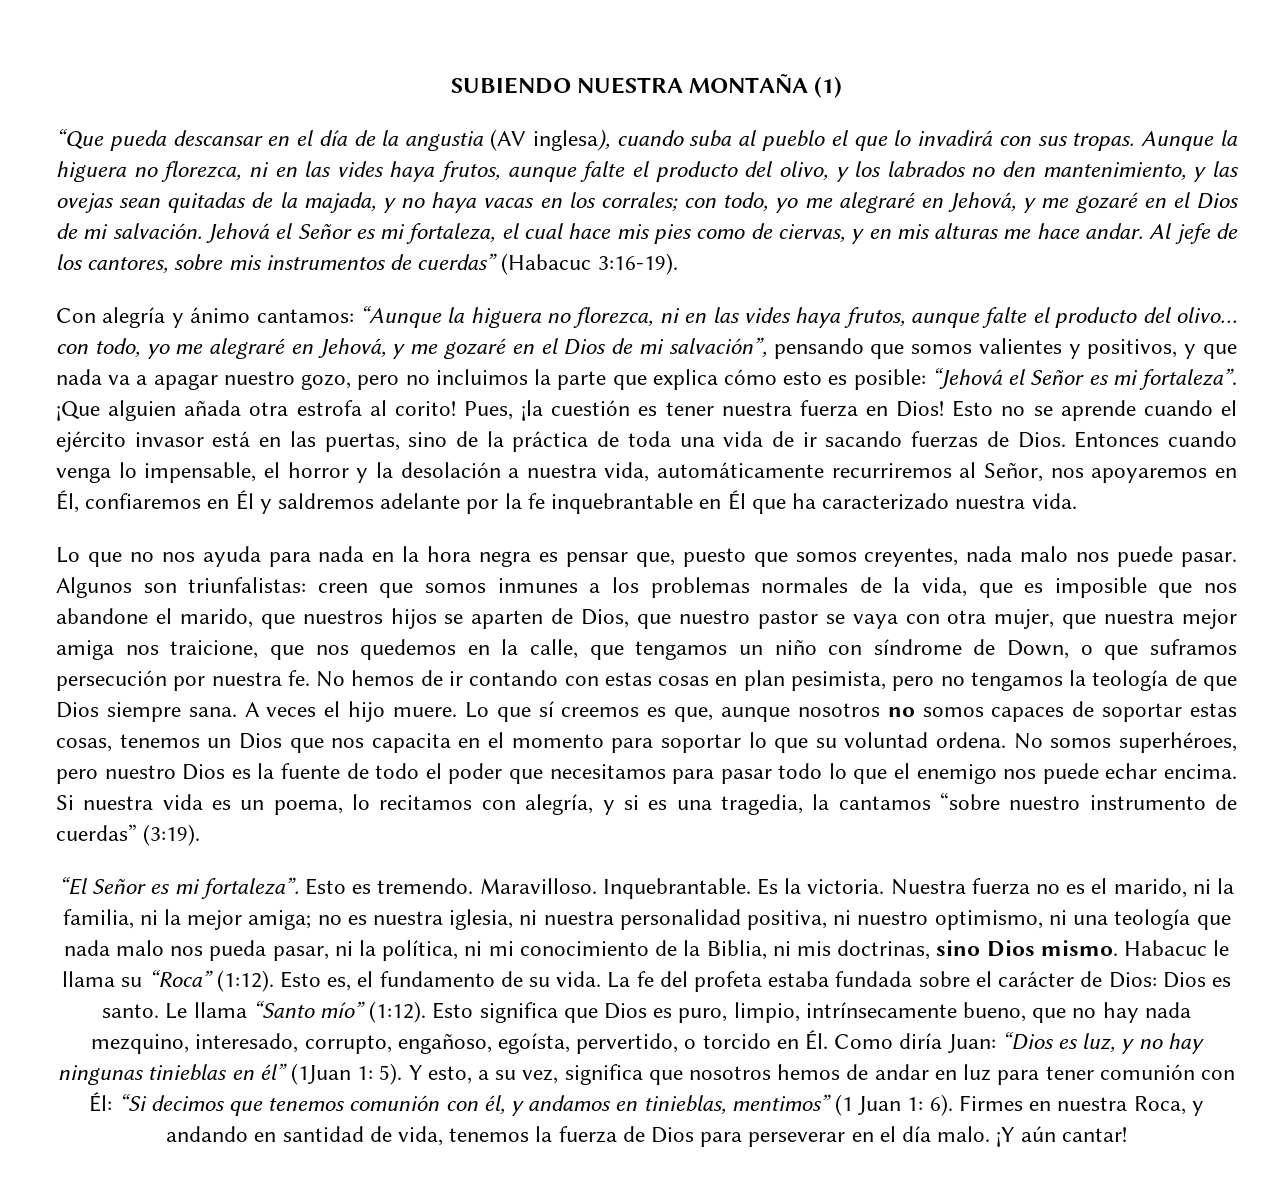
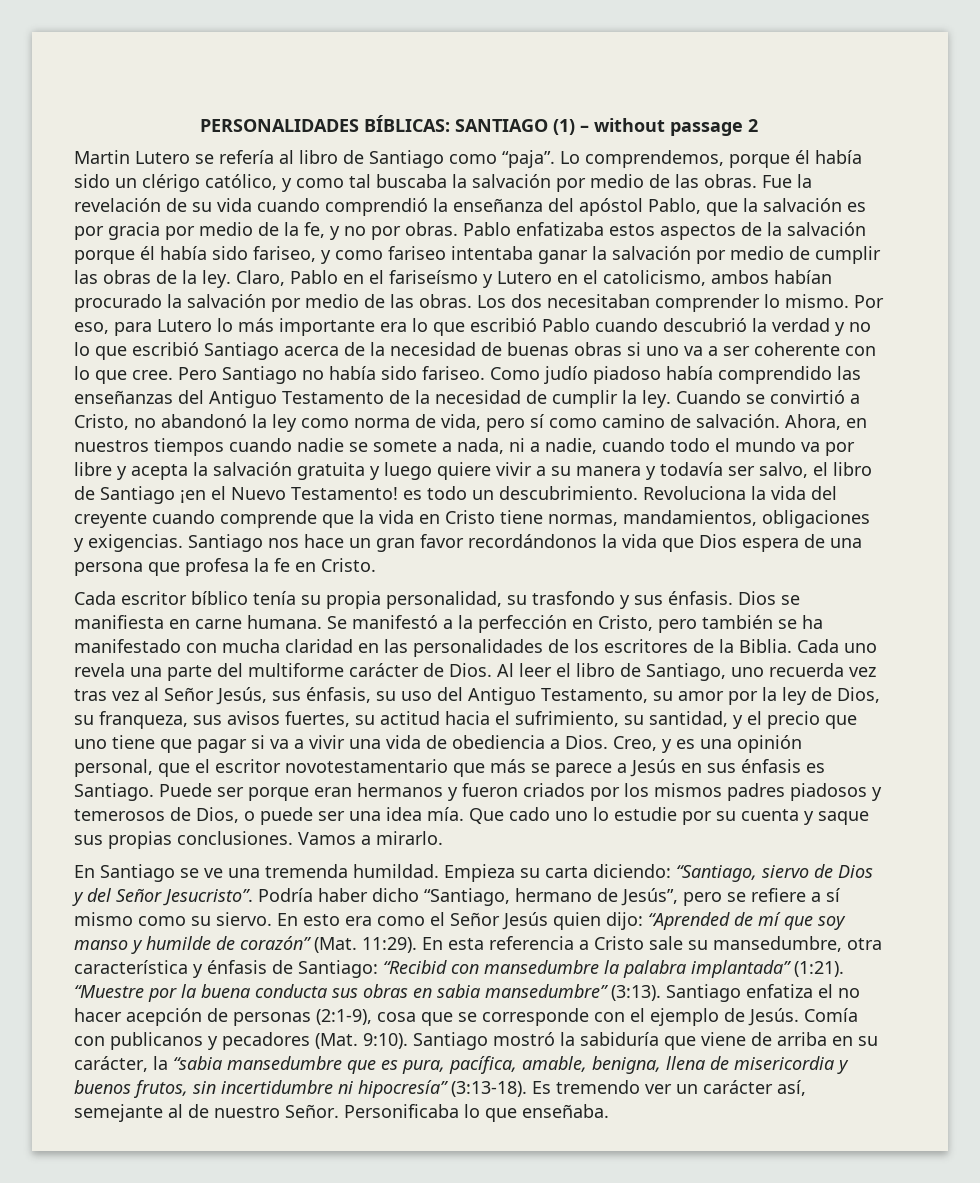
- SUBIENDO NUESTRA MONTAÑA (1)
- “Que pueda descansar en el día de la angustia (AV inglesa), cuando suba al pueblo el que lo invadirá con sus tropas. Aunque la higuera no florezca, ni en las vides haya frutos, aunque falte el producto del olivo, y los labrados no den mantenimiento, y las ovejas sean quitadas de la majada, y no haya vacas en los corrales; con todo, yo me alegraré en Jehová, y me gozaré en el Dios de mi salvación. Jehová el Señor es mi fortaleza, el cual hace mis pies como de ciervas, y en mis alturas me hace andar. Al jefe de los cantores, sobre mis instrumentos de cuerdas” (Habacuc 3:16-19).
- Con alegría y ánimo cantamos: “Aunque la higuera no florezca, ni en las vides haya frutos, aunque falte el producto del olivo… con todo, yo me alegraré en Jehová, y me gozaré en el Dios de mi salvación”, pensando que somos valientes y positivos, y que nada va a apagar nuestro gozo, pero no incluimos la parte que explica cómo esto es posible: “Jehová el Señor es mi fortaleza”. ¡Que alguien añada otra estrofa al corito! Pues, ¡la cuestión es tener nuestra fuerza en Dios! Esto no se aprende cuando el ejército invasor está en las puertas, sino de la práctica de toda una vida de ir sacando fuerzas de Dios. Entonces cuando venga lo impensable, el horror y la desolación a nuestra vida, automáticamente recurriremos al Señor, nos apoyaremos en Él, confiaremos en Él y saldremos adelante por la fe inquebrantable en Él que ha caracterizado nuestra vida.
- Lo que no nos ayuda para nada en la hora negra es pensar que, puesto que somos creyentes, nada malo nos puede pasar. Algunos son triunfalistas: creen que somos inmunes a los problemas normales de la vida, que es imposible que nos abandone el marido, que nuestros hijos se aparten de Dios, que nuestro pastor se vaya con otra mujer, que nuestra mejor amiga nos traicione, que nos quedemos en la calle, que tengamos un niño con síndrome de Down, o que suframos persecución por nuestra fe. No hemos de ir contando con estas cosas en plan pesimista, pero no tengamos la teología de que Dios siempre sana. A veces el hijo muere. Lo que sí creemos es que, aunque nosotros no somos capaces de soportar estas cosas, tenemos un Dios que nos capacita en el momento para soportar lo que su voluntad ordena. No somos superhéroes, pero nuestro Dios es la fuente de todo el poder que necesitamos para pasar todo lo que el enemigo nos puede echar encima. Si nuestra vida es un poema, lo recitamos con alegría, y si es una tragedia, la cantamos “sobre nuestro instrumento de cuerdas” (3:19).
- “El Señor es mi fortaleza”. Esto es tremendo. Maravilloso. Inquebrantable. Es la victoria. Nuestra fuerza no es el marido, ni la familia, ni la mejor amiga; no es nuestra iglesia, ni nuestra personalidad positiva, ni nuestro optimismo, ni una teología que nada malo nos pueda pasar, ni la política, ni mi conocimiento de la Biblia, ni mis doctrinas, sino Dios mismo. Habacuc le llama su “Roca” (1:12). Esto es, el fundamento de su vida. La fe del profeta estaba fundada sobre el carácter de Dios: Dios es santo. Le llama “Santo mío” (1:12). Esto significa que Dios es puro, limpio, intrínsecamente bueno, que no hay nada mezquino, interesado, corrupto, engañoso, egoísta, pervertido, o torcido en Él. Como diría Juan: “Dios es luz, y no hay ningunas tinieblas en él” (1Juan 1: 5). Y esto, a su vez, significa que nosotros hemos de andar en luz para tener comunión con Él: “Si decimos que tenemos comunión con él, y andamos en tinieblas, mentimos” (1 Juan 1: 6). Firmes en nuestra Roca, y andando en santidad de vida, tenemos la fuerza de Dios para perseverar en el día malo. ¡Y aún cantar!
+ PERSONALIDADES BÍBLICAS: SANTIAGO (1) – without passage 2
+ Martin Lutero se refería al libro de Santiago como “paja”. Lo comprendemos, porque él había sido un clérigo católico, y como tal buscaba la salvación por medio de las obras. Fue la revelación de su vida cuando comprendió la enseñanza del apóstol Pablo, que la salvación es por gracia por medio de la fe, y no por obras. Pablo enfatizaba estos aspectos de la salvación porque él había sido fariseo, y como fariseo intentaba ganar la salvación por medio de cumplir las obras de la ley. Claro, Pablo en el fariseísmo y Lutero en el catolicismo, ambos habían procurado la salvación por medio de las obras. Los dos necesitaban comprender lo mismo. Por eso, para Lutero lo más importante era lo que escribió Pablo cuando descubrió la verdad y no lo que escribió Santiago acerca de la necesidad de buenas obras si uno va a ser coherente con lo que cree. Pero Santiago no había sido fariseo. Como judío piadoso había comprendido las enseñanzas del Antiguo Testamento de la necesidad de cumplir la ley. Cuando se convirtió a Cristo, no abandonó la ley como norma de vida, pero sí como camino de salvación. Ahora, en nuestros tiempos cuando nadie se somete a nada, ni a nadie, cuando todo el mundo va por libre y acepta la salvación gratuita y luego quiere vivir a su manera y todavía ser salvo, el libro de Santiago ¡en el Nuevo Testamento! es todo un descubrimiento. Revoluciona la vida del creyente cuando comprende que la vida en Cristo tiene normas, mandamientos, obligaciones y exigencias. Santiago nos hace un gran favor recordándonos la vida que Dios espera de una persona que profesa la fe en Cristo.
+ Cada escritor bíblico tenía su propia personalidad, su trasfondo y sus énfasis. Dios se manifiesta en carne humana. Se manifestó a la perfección en Cristo, pero también se ha manifestado con mucha claridad en las personalidades de los escritores de la Biblia. Cada uno revela una parte del multiforme carácter de Dios. Al leer el libro de Santiago, uno recuerda vez tras vez al Señor Jesús, sus énfasis, su uso del Antiguo Testamento, su amor por la ley de Dios, su franqueza, sus avisos fuertes, su actitud hacia el sufrimiento, su santidad, y el precio que uno tiene que pagar si va a vivir una vida de obediencia a Dios. Creo, y es una opinión personal, que el escritor novotestamentario que más se parece a Jesús en sus énfasis es Santiago. Puede ser porque eran hermanos y fueron criados por los mismos padres piadosos y temerosos de Dios, o puede ser una idea mía. Que cado uno lo estudie por su cuenta y saque sus propias conclusiones. Vamos a mirarlo.
+ En Santiago se ve una tremenda humildad. Empieza su carta diciendo: “Santiago, siervo de Dios y del Señor Jesucristo”. Podría haber dicho “Santiago, hermano de Jesús”, pero se refiere a sí mismo como su siervo. En esto era como el Señor Jesús quien dijo: “Aprended de mí que soy manso y humilde de corazón” (Mat. 11:29). En esta referencia a Cristo sale su mansedumbre, otra característica y énfasis de Santiago: “Recibid con mansedumbre la palabra implantada” (1:21). “Muestre por la buena conducta sus obras en sabia mansedumbre” (3:13). Santiago enfatiza el no hacer acepción de personas (2:1-9), cosa que se corresponde con el ejemplo de Jesús. Comía con publicanos y pecadores (Mat. 9:10). Santiago mostró la sabiduría que viene de arriba en su carácter, la “sabia mansedumbre que es pura, pacífica, amable, benigna, llena de misericordia y buenos frutos, sin incertidumbre ni hipocresía” (3:13-18). Es tremendo ver un carácter así, semejante al de nuestro Señor. Personificaba lo que enseñaba.

